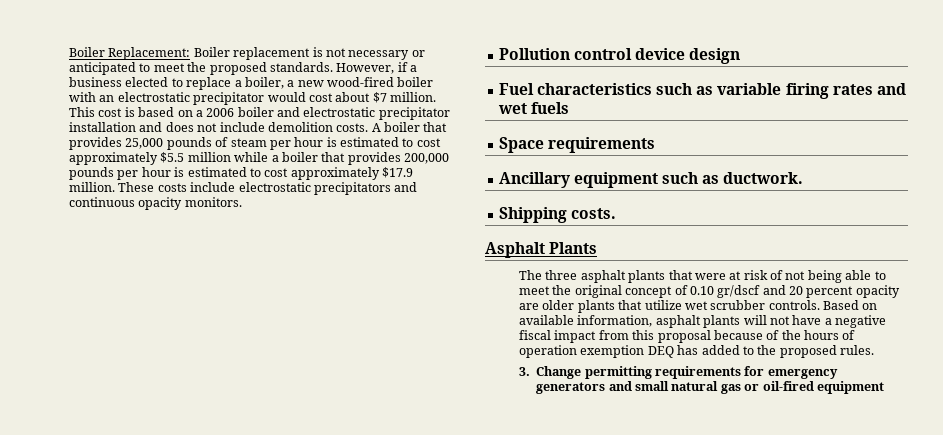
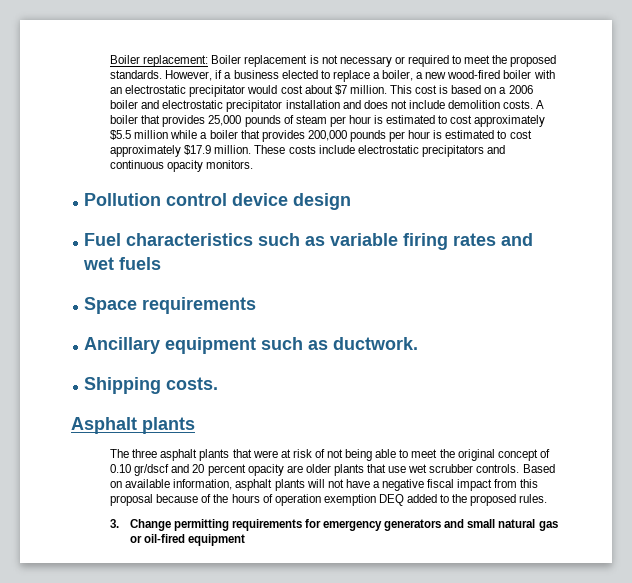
- Boiler Replacement: Boiler replacement is not necessary or anticipated to meet the proposed standards.
+ Boiler replacement: Boiler replacement is not necessary or required to meet the proposed standards.
- Asphalt Plants
+ Asphalt plants
- The three asphalt plants that were at risk of not being able to meet the original concept of 0.10 gr/dscf and 20 percent opacity are older plants that utilize wet scrubber controls.
+ The three asphalt plants that were at risk of not being able to meet the original concept of 0.10 gr/dscf and 20 percent opacity are older plants that use wet scrubber controls.
- Based on available information, asphalt plants will not have a negative fiscal impact from this proposal because of the hours of operation exemption DEQ has added to the proposed rules.
+ Based on available information, asphalt plants will not have a negative fiscal impact from this proposal because of the hours of operation exemption DEQ added to the proposed rules.

